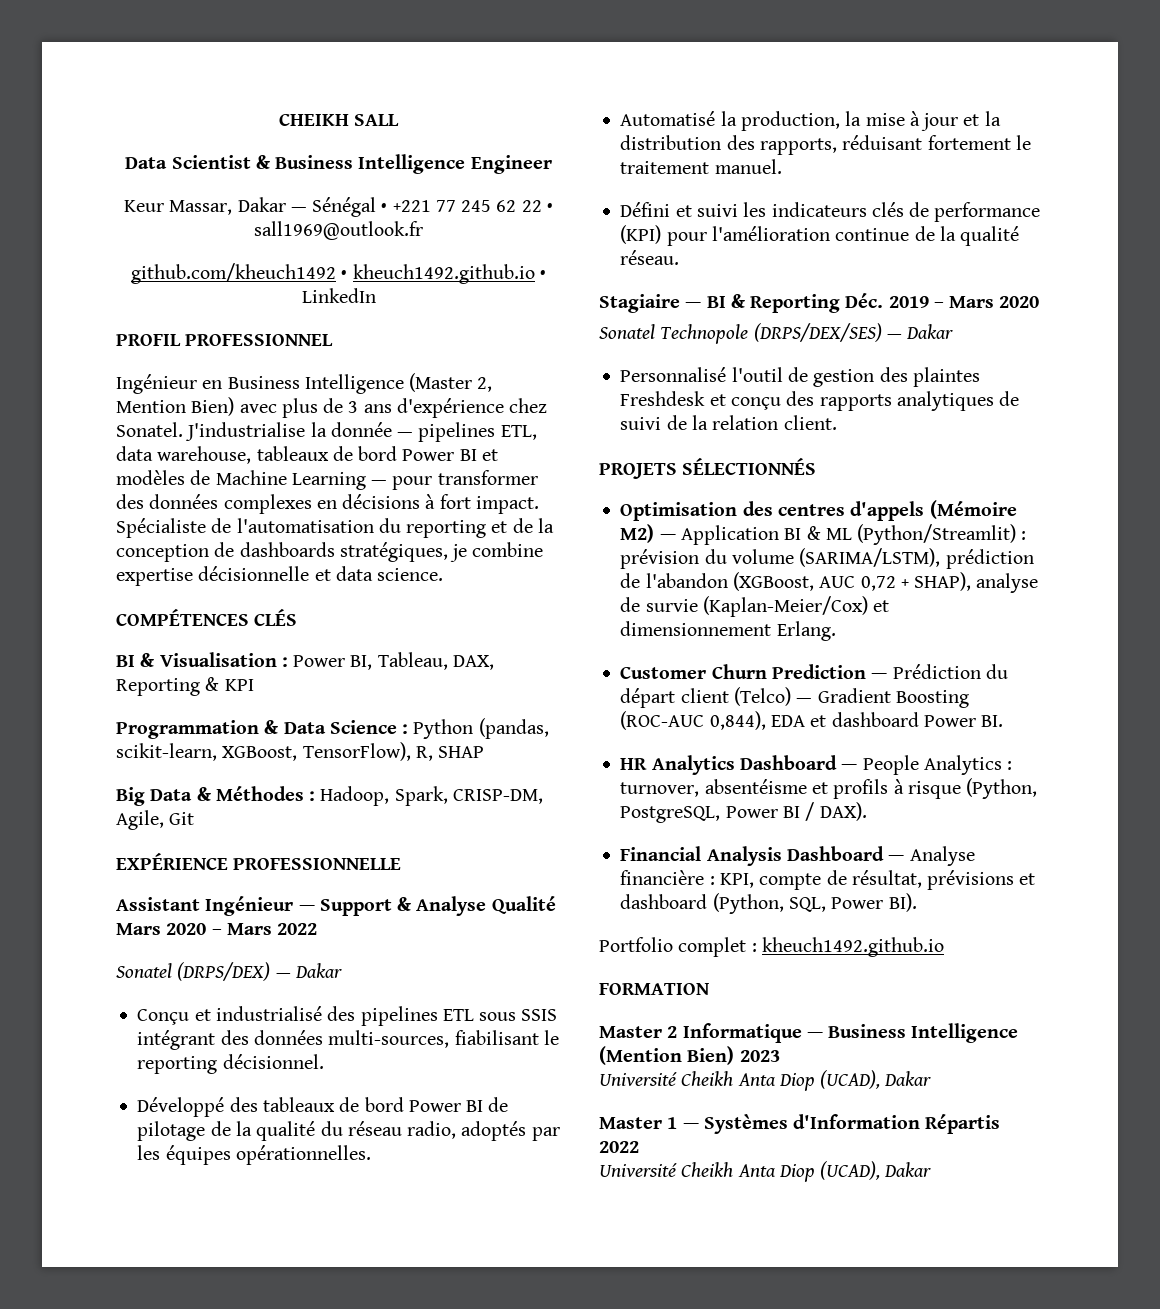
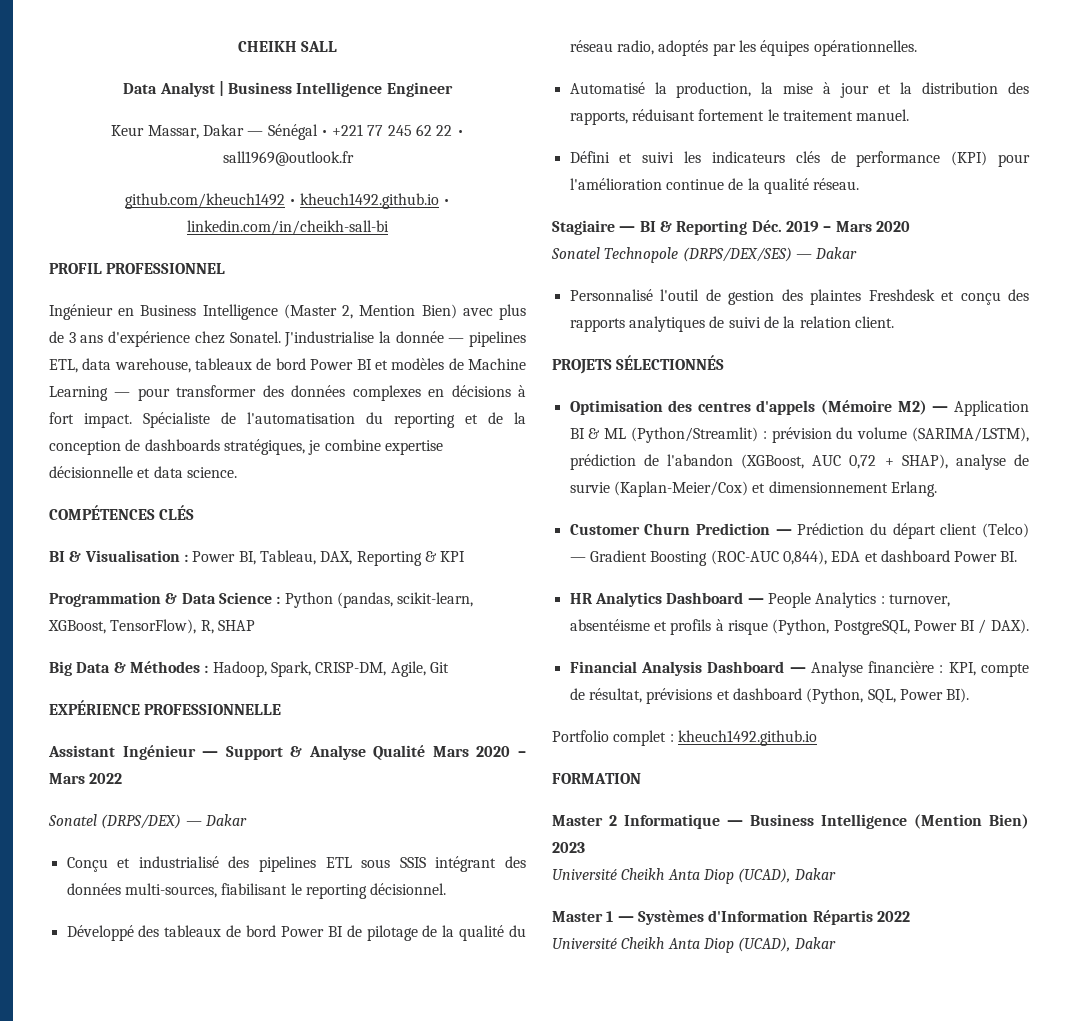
- Data Scientist & Business Intelligence Engineer
+ Data Analyst | Business Intelligence Engineer
- github.com/kheuch1492 • kheuch1492.github.io • LinkedIn
+ github.com/kheuch1492 • kheuch1492.github.io • linkedin.com/in/cheikh-sall-bi

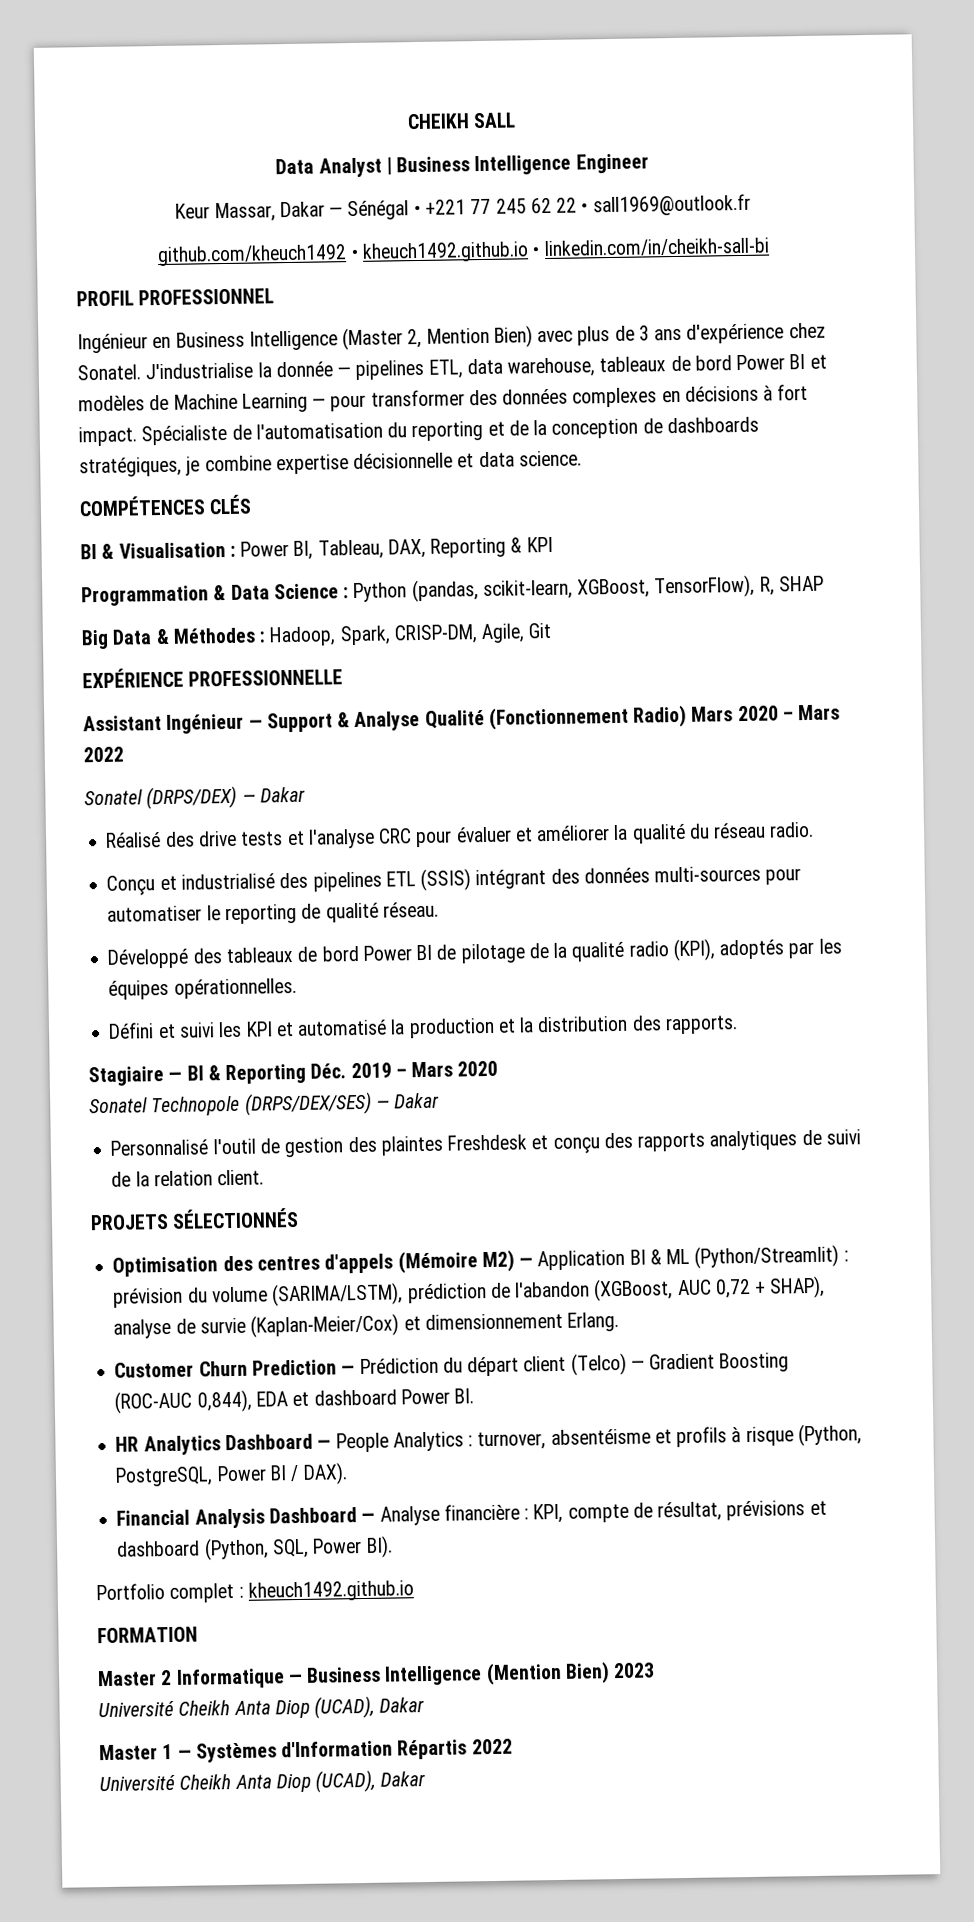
- Assistant Ingénieur — Support & Analyse Qualité Mars 2020 – Mars 2022
+ Assistant Ingénieur — Support & Analyse Qualité (Fonctionnement Radio) Mars 2020 – Mars 2022
+ Réalisé des drive tests et l'analyse CRC pour évaluer et améliorer la qualité du réseau radio.
- Conçu et industrialisé des pipelines ETL sous SSIS intégrant des données multi-sources, fiabilisant le reporting décisionnel.
+ Conçu et industrialisé des pipelines ETL (SSIS) intégrant des données multi-sources pour automatiser le reporting de qualité réseau.
- Développé des tableaux de bord Power BI de pilotage de la qualité du réseau radio, adoptés par les équipes opérationnelles.
+ Développé des tableaux de bord Power BI de pilotage de la qualité radio (KPI), adoptés par les équipes opérationnelles.
- Automatisé la production, la mise à jour et la distribution des rapports, réduisant fortement le traitement manuel.
- Défini et suivi les indicateurs clés de performance (KPI) pour l'amélioration continue de la qualité réseau.
+ Défini et suivi les KPI et automatisé la production et la distribution des rapports.

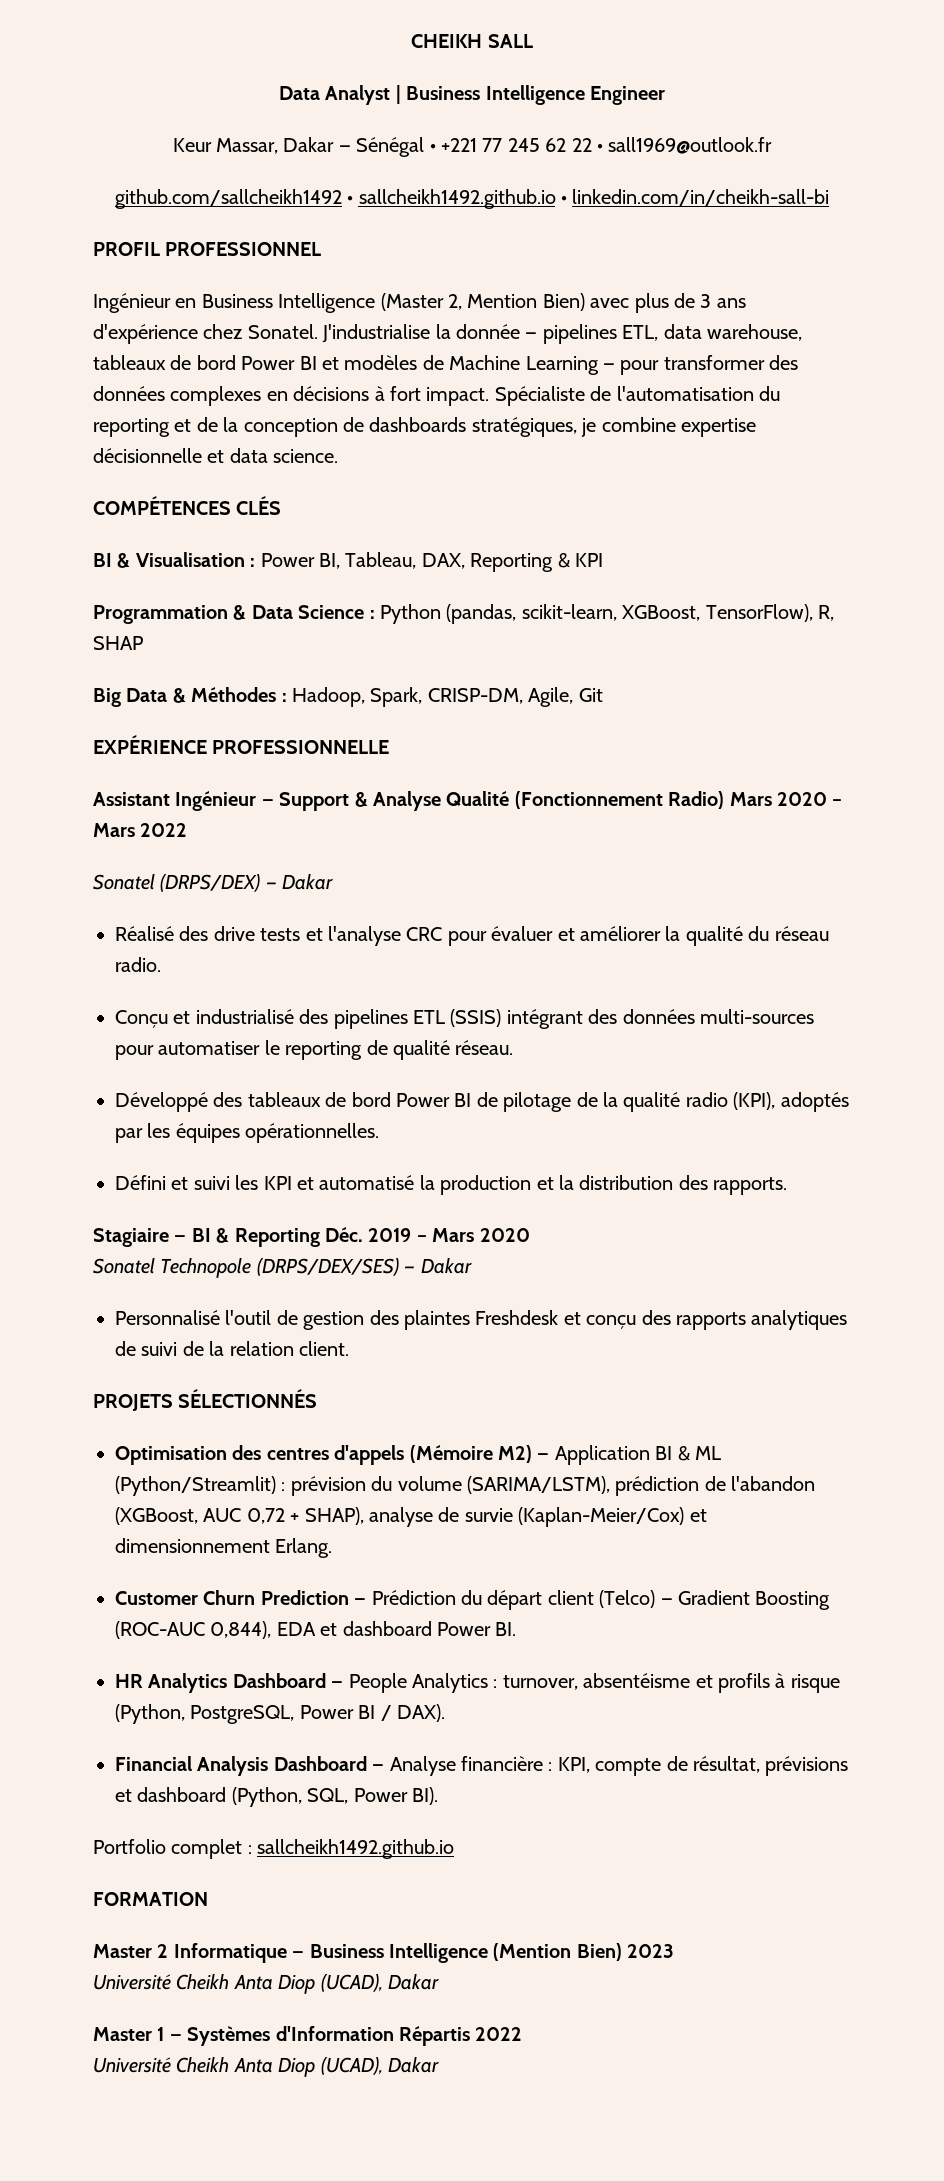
- github.com/kheuch1492 • kheuch1492.github.io • linkedin.com/in/cheikh-sall-bi
+ github.com/sallcheikh1492 • sallcheikh1492.github.io • linkedin.com/in/cheikh-sall-bi
- Portfolio complet : kheuch1492.github.io
+ Portfolio complet : sallcheikh1492.github.io

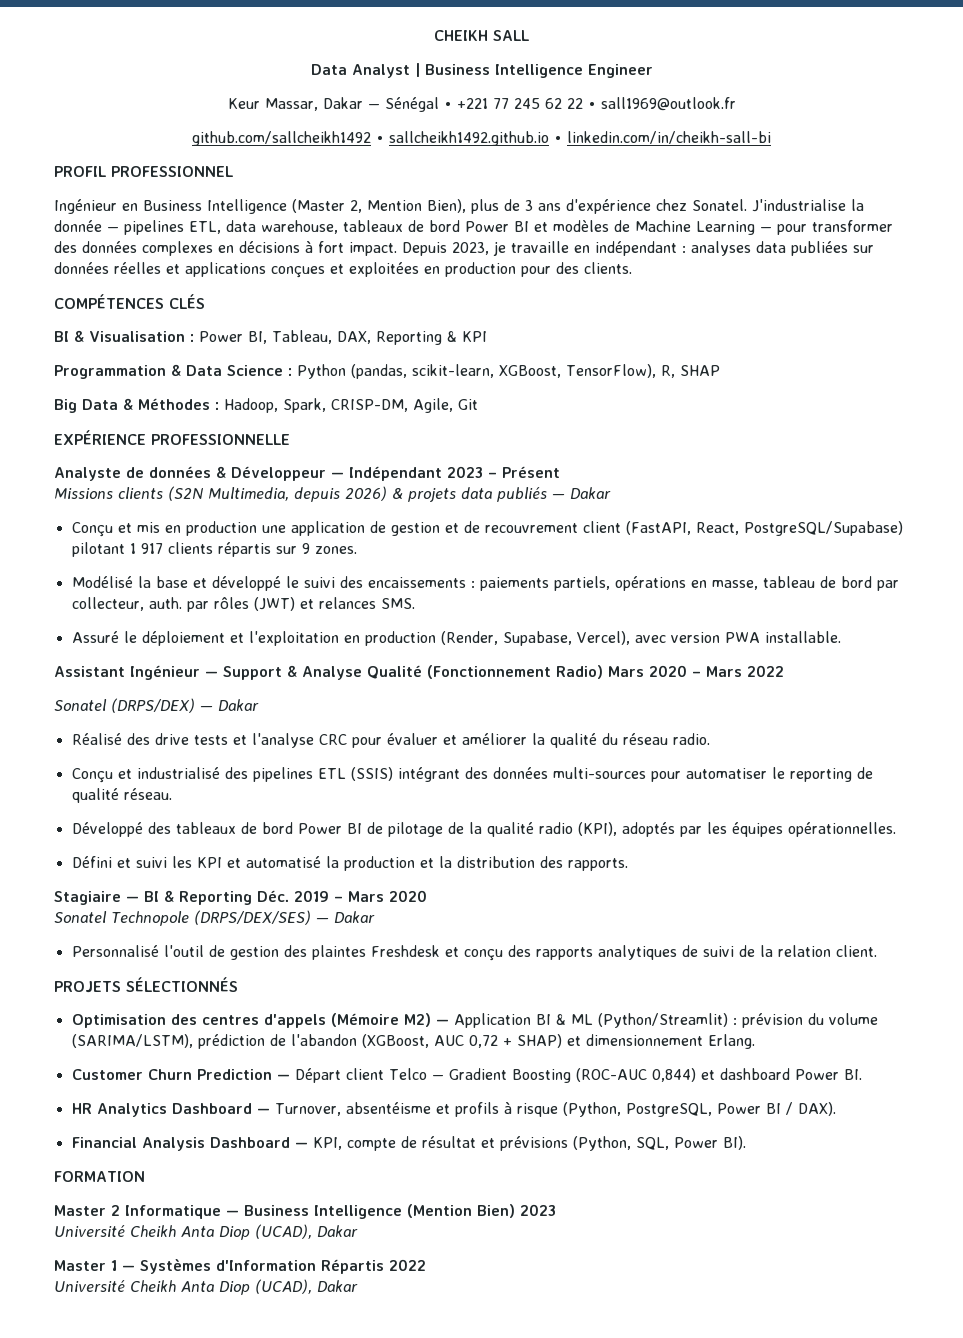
- Ingénieur en Business Intelligence (Master 2, Mention Bien) avec plus de 3 ans d'expérience chez Sonatel.
+ Ingénieur en Business Intelligence (Master 2, Mention Bien), plus de 3 ans d'expérience chez Sonatel.
- Spécialiste de l'automatisation du reporting et de la conception de dashboards stratégiques, je combine expertise décisionnelle et data science.
+ Depuis 2023, je travaille en indépendant : analyses data publiées sur données réelles et applications conçues et exploitées en production pour des clients.
+ Analyste de données & Développeur — Indépendant 2023 – Présent
+ Missions clients (S2N Multimedia, depuis 2026) & projets data publiés — Dakar
+ Conçu et mis en production une application de gestion et de recouvrement client (FastAPI, React, PostgreSQL/Supabase) pilotant 1 917 clients répartis sur 9 zones.
+ Modélisé la base et développé le suivi des encaissements : paiements partiels, opérations en masse, tableau de bord par collecteur, auth. par rôles (JWT) et relances SMS.
+ Assuré le déploiement et l'exploitation en production (Render, Supabase, Vercel), avec version PWA installable.
- Optimisation des centres d'appels (Mémoire M2) — Application BI & ML (Python/Streamlit) : prévision du volume (SARIMA/LSTM), prédiction de l'abandon (XGBoost, AUC 0,72 + SHAP), analyse de survie (Kaplan-Meier/Cox) et dimensionnement Erlang.
+ Optimisation des centres d'appels (Mémoire M2) — Application BI & ML (Python/Streamlit) : prévision du volume (SARIMA/LSTM), prédiction de l'abandon (XGBoost, AUC 0,72 + SHAP) et dimensionnement Erlang.
- Customer Churn Prediction — Prédiction du départ client (Telco) — Gradient Boosting (ROC-AUC 0,844), EDA et dashboard Power BI.
+ Customer Churn Prediction — Départ client Telco — Gradient Boosting (ROC-AUC 0,844) et dashboard Power BI.
- HR Analytics Dashboard — People Analytics : turnover, absentéisme et profils à risque (Python, PostgreSQL, Power BI / DAX).
+ HR Analytics Dashboard — Turnover, absentéisme et profils à risque (Python, PostgreSQL, Power BI / DAX).
- Financial Analysis Dashboard — Analyse financière : KPI, compte de résultat, prévisions et dashboard (Python, SQL, Power BI).
+ Financial Analysis Dashboard — KPI, compte de résultat et prévisions (Python, SQL, Power BI).
- Portfolio complet : sallcheikh1492.github.io

